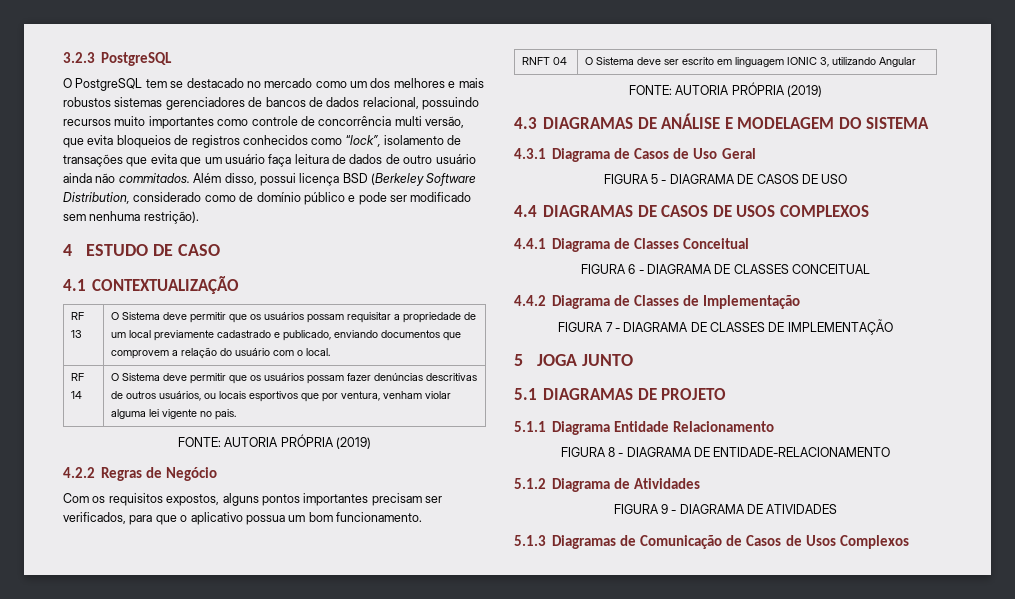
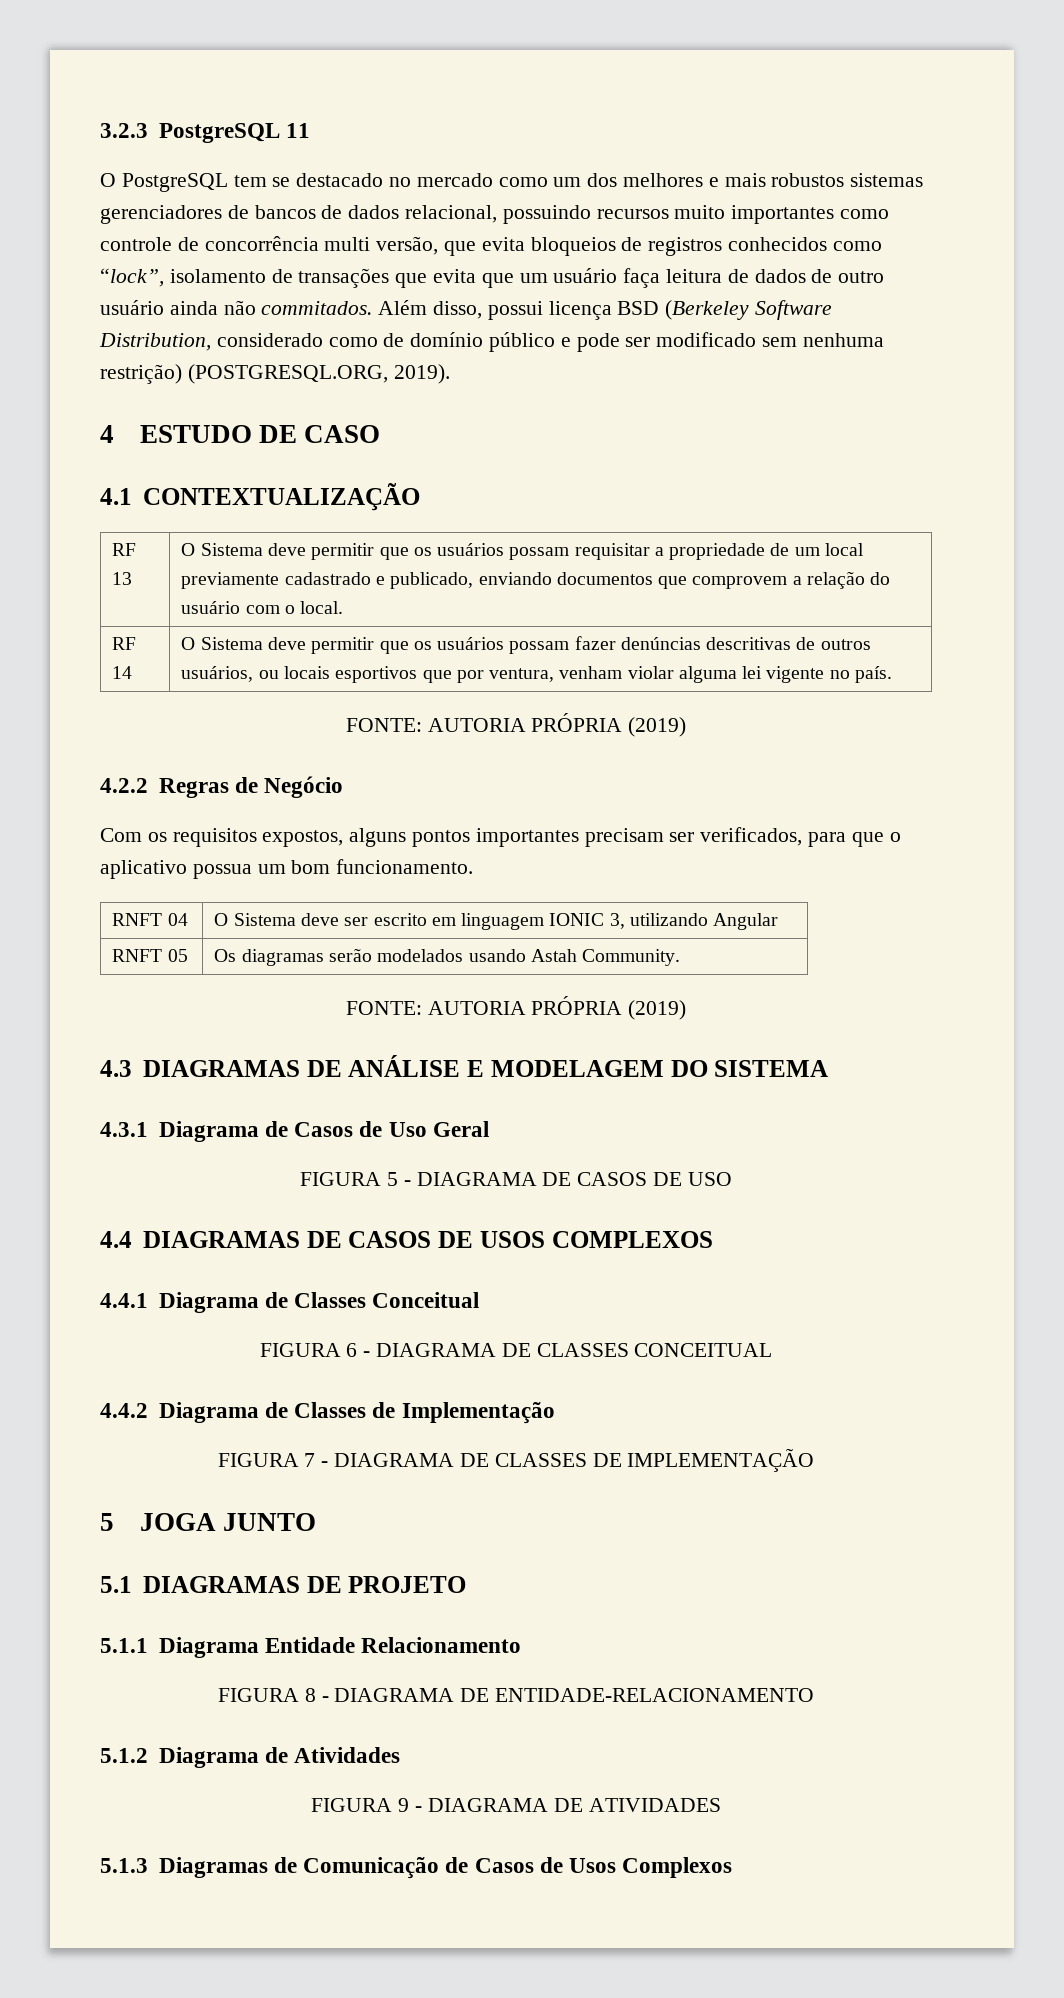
- 3.2.3 PostgreSQL
+ 3.2.3 PostgreSQL 11
- Além disso, possui licença BSD (Berkeley Software Distribution, considerado como de domínio público e pode ser modificado sem nenhuma restrição).
+ Além disso, possui licença BSD (Berkeley Software Distribution, considerado como de domínio público e pode ser modificado sem nenhuma restrição) (POSTGRESQL.ORG, 2019).
- RF 14 | O Sistema deve permitir que os usuários possam fazer denúncias descritivas de outros usuários, ou locais esportivos que por ventura, venham violar alguma lei vigente no pais.
+ RF 14 | O Sistema deve permitir que os usuários possam fazer denúncias descritivas de outros usuários, ou locais esportivos que por ventura, venham violar alguma lei vigente no país.
+ RNFT 05 | Os diagramas serão modelados usando Astah Community.

